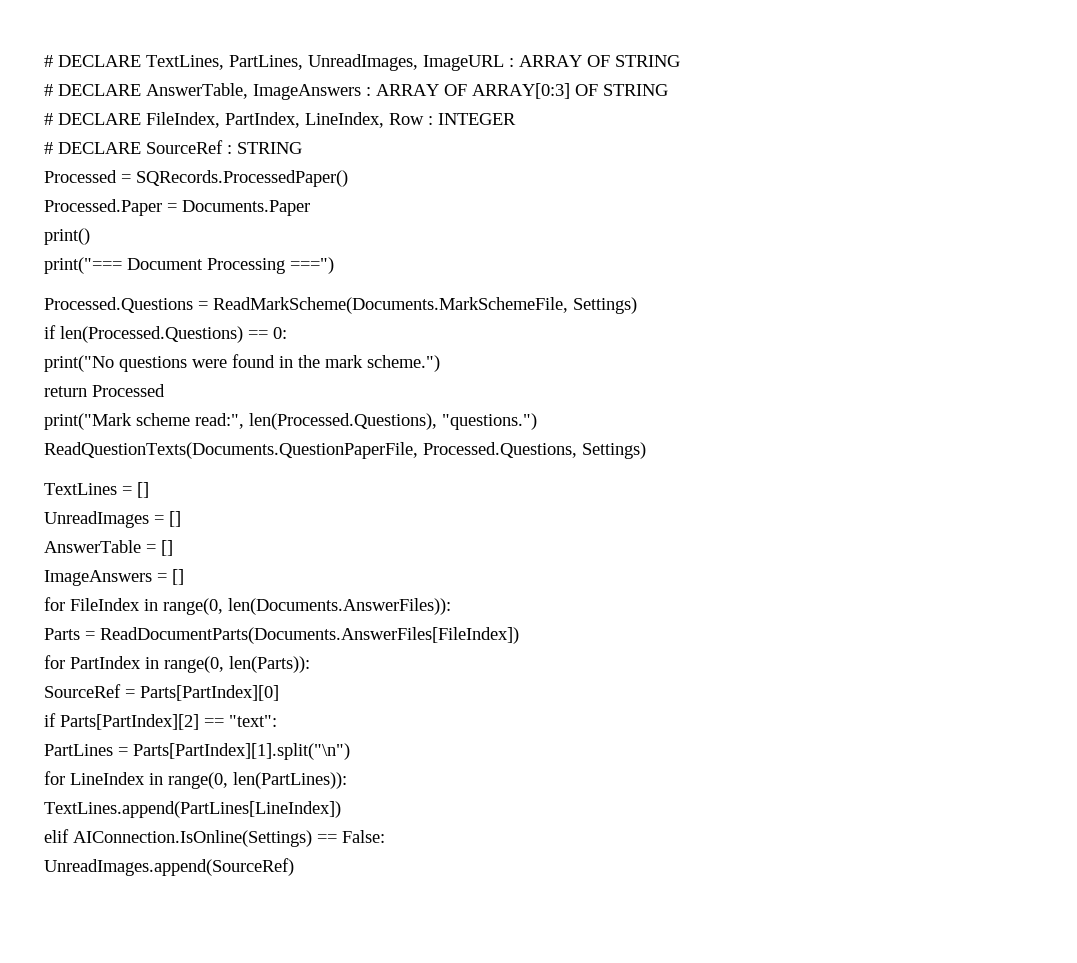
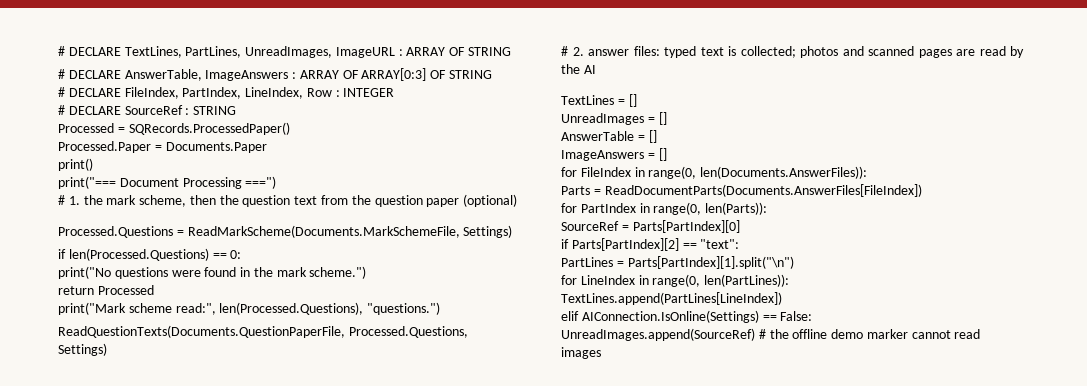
+ # 1. the mark scheme, then the question text from the question paper (optional)
+ # 2. answer files: typed text is collected; photos and scanned pages are read by the AI
- UnreadImages.append(SourceRef)
+ UnreadImages.append(SourceRef) # the offline demo marker cannot read images

